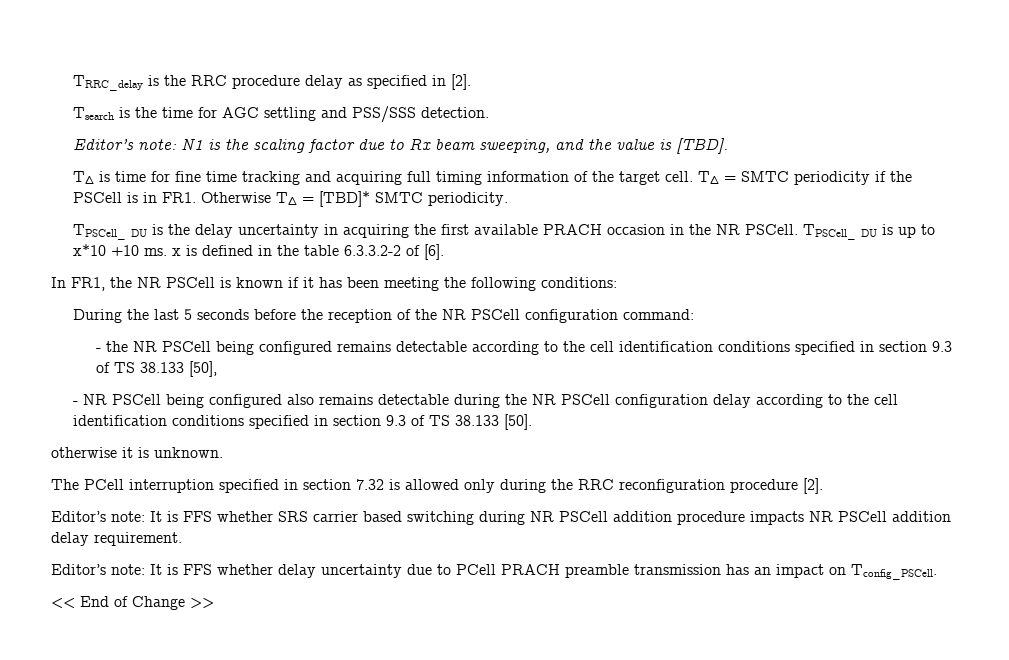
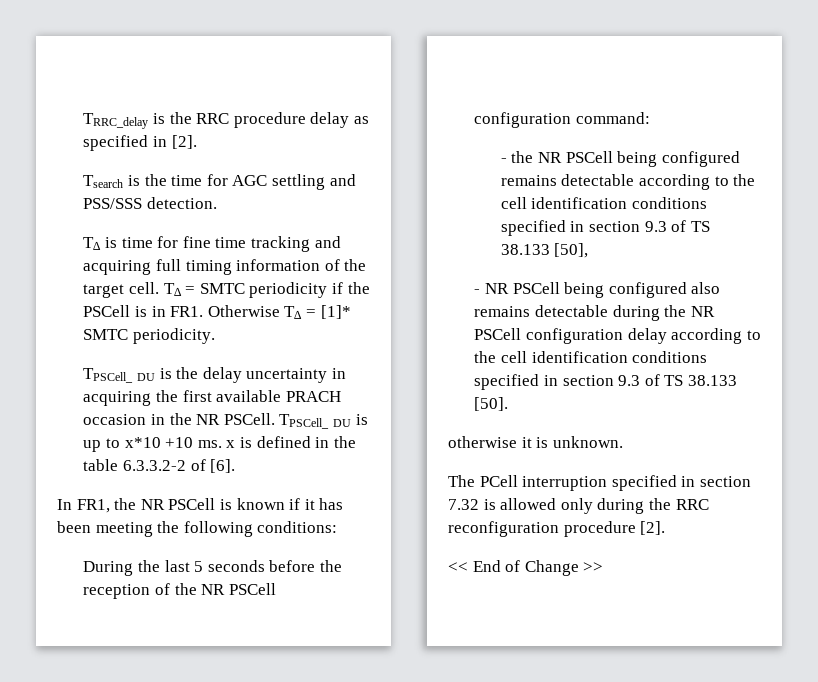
- Editor’s note: N1 is the scaling factor due to Rx beam sweeping, and the value is [TBD].
- T∆ = SMTC periodicity if the PSCell is in FR1. Otherwise T∆ = [TBD]* SMTC periodicity.
+ T∆ = SMTC periodicity if the PSCell is in FR1. Otherwise T∆ = [1]* SMTC periodicity.
- Editor’s note: It is FFS whether SRS carrier based switching during NR PSCell addition procedure impacts NR PSCell addition delay requirement.
- Editor’s note: It is FFS whether delay uncertainty due to PCell PRACH preamble transmission has an impact on Tconfig_PSCell.

